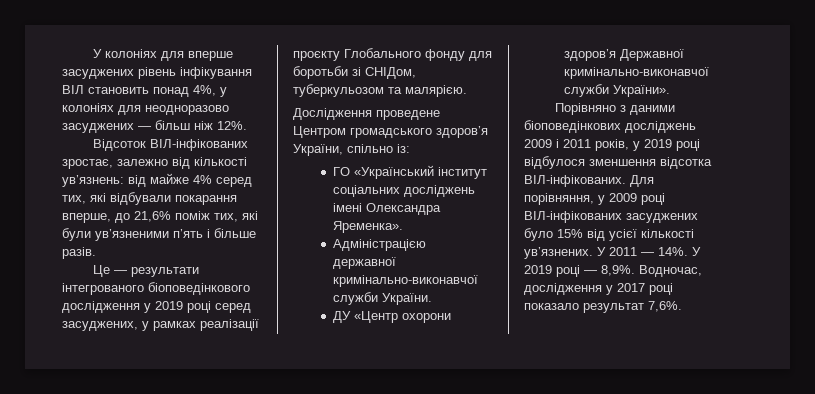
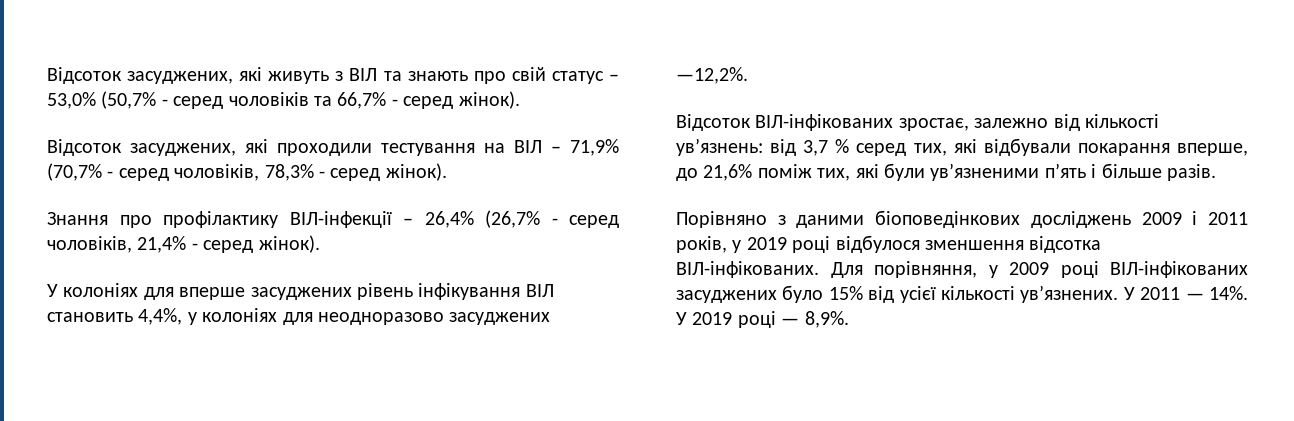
+ Відсоток засуджених, які живуть з ВІЛ та знають про свій статус – 53,0% (50,7% - серед чоловіків та 66,7% - серед жінок).
+ Відсоток засуджених, які проходили тестування на ВІЛ – 71,9% (70,7% - серед чоловіків, 78,3% - серед жінок).
+ Знання про профілактику ВІЛ-інфекції – 26,4% (26,7% - серед чоловіків, 21,4% - серед жінок).
- У колоніях для вперше засуджених рівень інфікування ВІЛ становить понад 4%, у колоніях для неодноразово засуджених — більш ніж 12%.
+ У колоніях для вперше засуджених рівень інфікування ВІЛ становить 4,4%, у колоніях для неодноразово засуджених —12,2%.
- Відсоток ВІЛ-інфікованих зростає, залежно від кількості ув’язнень: від майже 4% серед тих, які відбували покарання вперше, до 21,6% поміж тих, які були ув’язненими п’ять і більше разів.
+ Відсоток ВІЛ-інфікованих зростає, залежно від кількості ув’язнень: від 3,7 % серед тих, які відбували покарання вперше, до 21,6% поміж тих, які були ув’язненими п’ять і більше разів.
- Це — результати інтегрованого біоповедінкового дослідження у 2019 році серед засуджених, у рамках реалізації проєкту Глобального фонду для боротьби зі СНІДом, туберкульозом та малярією.
- Дослідження проведене Центром громадського здоров’я України, спільно із:
- ГО «Український інститут соціальних досліджень імені Олександра Яременка».
- Адміністрацією державної кримінально-виконавчої служби України.
- ДУ «Центр охорони здоров’я Державної кримінально-виконавчої служби України».
- Водночас, дослідження у 2017 році показало результат 7,6%.

